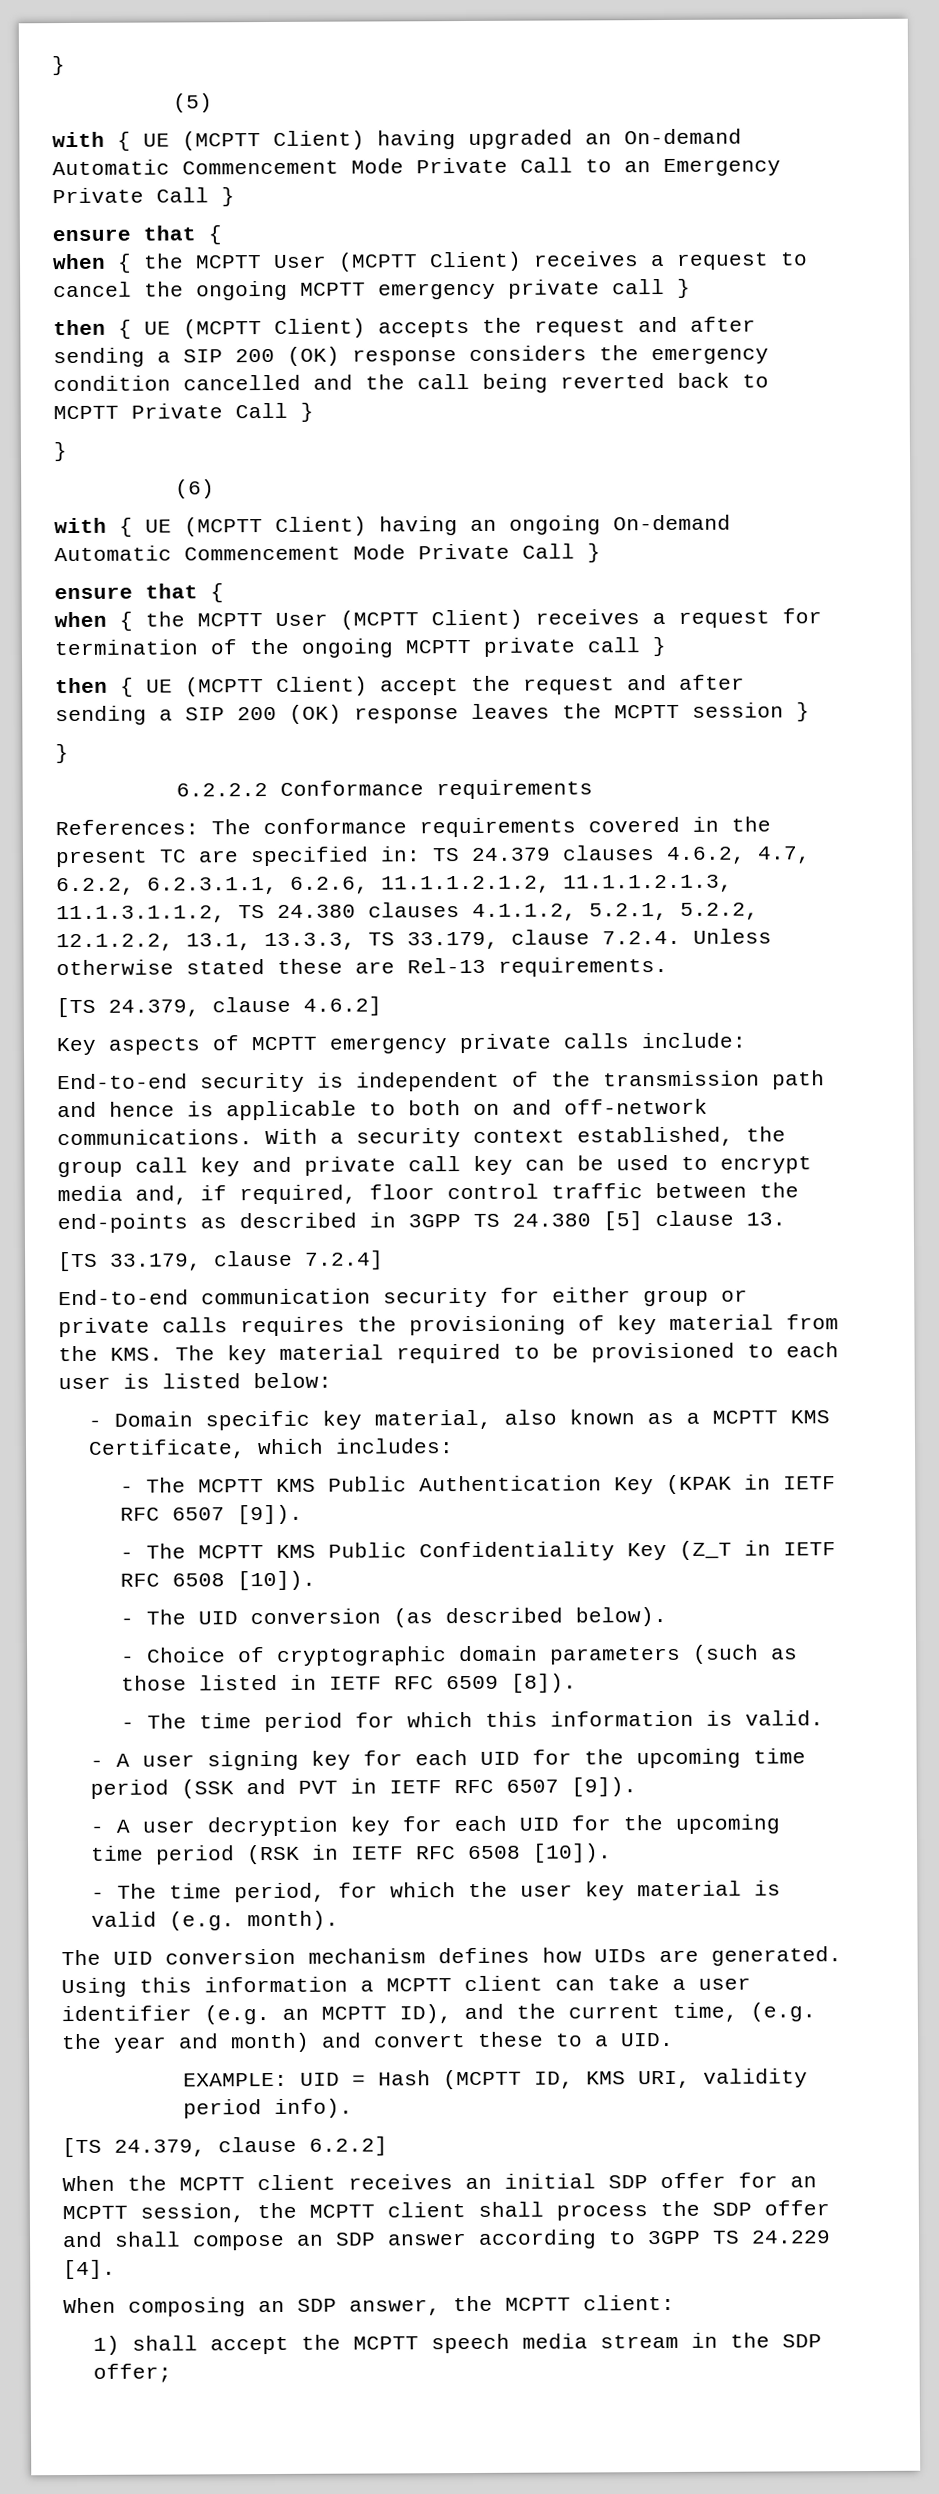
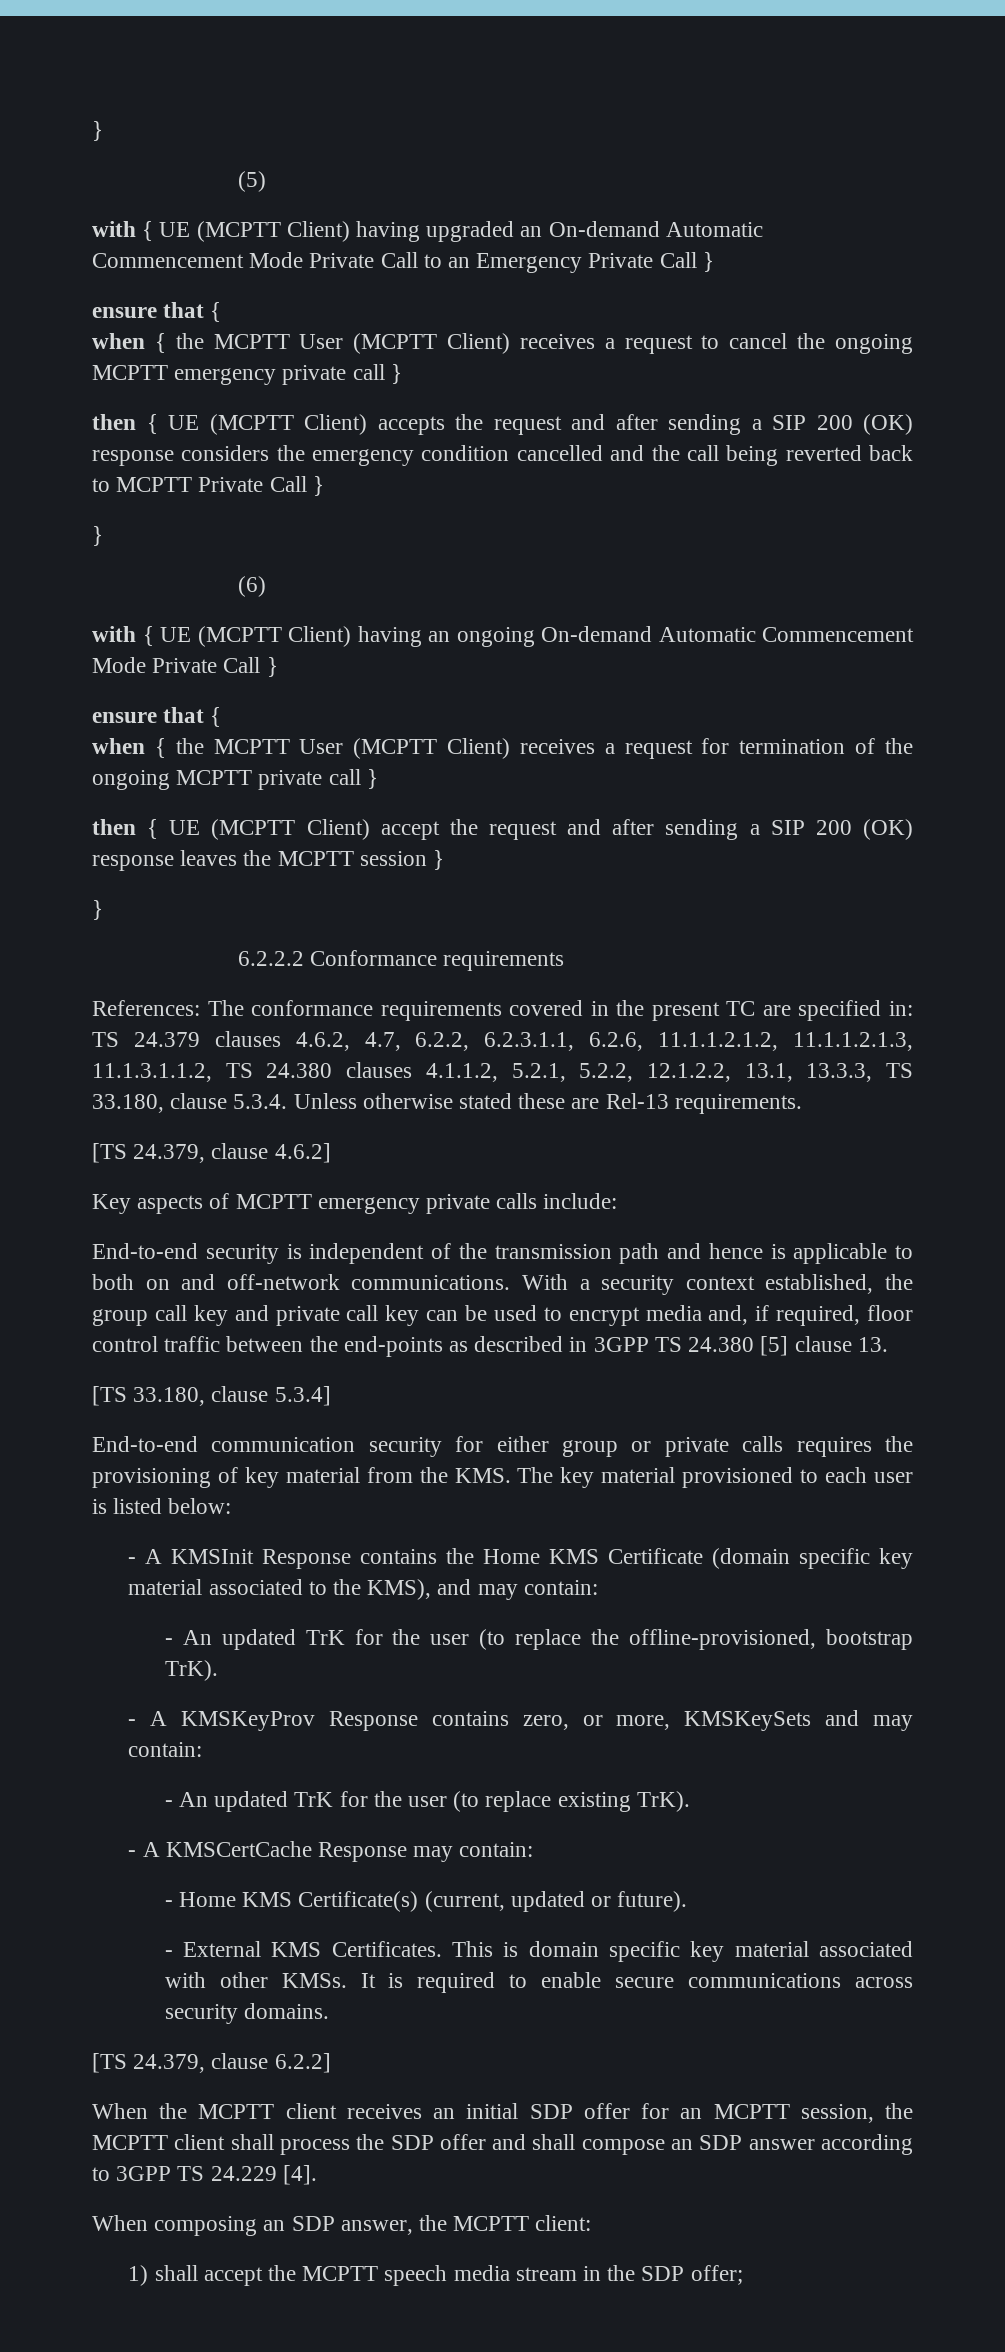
- References: The conformance requirements covered in the present TC are specified in: TS 24.379 clauses 4.6.2, 4.7, 6.2.2, 6.2.3.1.1, 6.2.6, 11.1.1.2.1.2, 11.1.1.2.1.3, 11.1.3.1.1.2, TS 24.380 clauses 4.1.1.2, 5.2.1, 5.2.2, 12.1.2.2, 13.1, 13.3.3, TS 33.179, clause 7.2.4. Unless otherwise stated these are Rel-13 requirements.
+ References: The conformance requirements covered in the present TC are specified in: TS 24.379 clauses 4.6.2, 4.7, 6.2.2, 6.2.3.1.1, 6.2.6, 11.1.1.2.1.2, 11.1.1.2.1.3, 11.1.3.1.1.2, TS 24.380 clauses 4.1.1.2, 5.2.1, 5.2.2, 12.1.2.2, 13.1, 13.3.3, TS 33.180, clause 5.3.4. Unless otherwise stated these are Rel-13 requirements.
- [TS 33.179, clause 7.2.4]
+ [TS 33.180, clause 5.3.4]
- End-to-end communication security for either group or private calls requires the provisioning of key material from the KMS. The key material required to be provisioned to each user is listed below:
+ End-to-end communication security for either group or private calls requires the provisioning of key material from the KMS. The key material provisioned to each user is listed below:
- - Domain specific key material, also known as a MCPTT KMS Certificate, which includes:
- - The MCPTT KMS Public Authentication Key (KPAK in IETF RFC 6507 [9]).
- - The MCPTT KMS Public Confidentiality Key (Z_T in IETF RFC 6508 [10]).
- - The UID conversion (as described below).
- - Choice of cryptographic domain parameters (such as those listed in IETF RFC 6509 [8]).
- - The time period for which this information is valid.
- - A user signing key for each UID for the upcoming time period (SSK and PVT in IETF RFC 6507 [9]).
- - A user decryption key for each UID for the upcoming time period (RSK in IETF RFC 6508 [10]).
- - The time period, for which the user key material is valid (e.g. month).
- The UID conversion mechanism defines how UIDs are generated. Using this information a MCPTT client can take a user identifier (e.g. an MCPTT ID), and the current time, (e.g. the year and month) and convert these to a UID.
- EXAMPLE: UID = Hash (MCPTT ID, KMS URI, validity period info).
+ - A KMSInit Response contains the Home KMS Certificate (domain specific key material associated to the KMS), and may contain:
+ - An updated TrK for the user (to replace the offline-provisioned, bootstrap TrK).
+ - A KMSKeyProv Response contains zero, or more, KMSKeySets and may contain:
+ - An updated TrK for the user (to replace existing TrK).
+ - A KMSCertCache Response may contain:
+ - Home KMS Certificate(s) (current, updated or future).
+ - External KMS Certificates. This is domain specific key material associated with other KMSs. It is required to enable secure communications across security domains.

